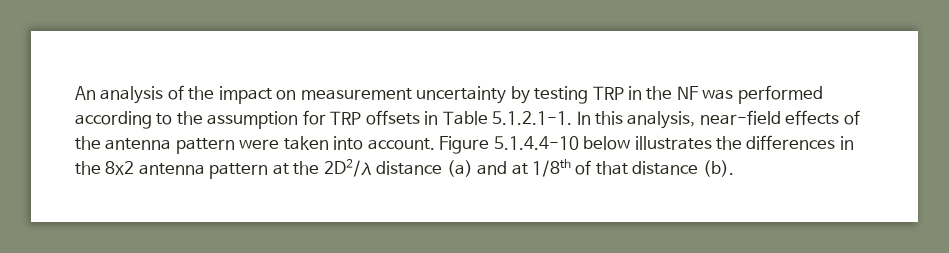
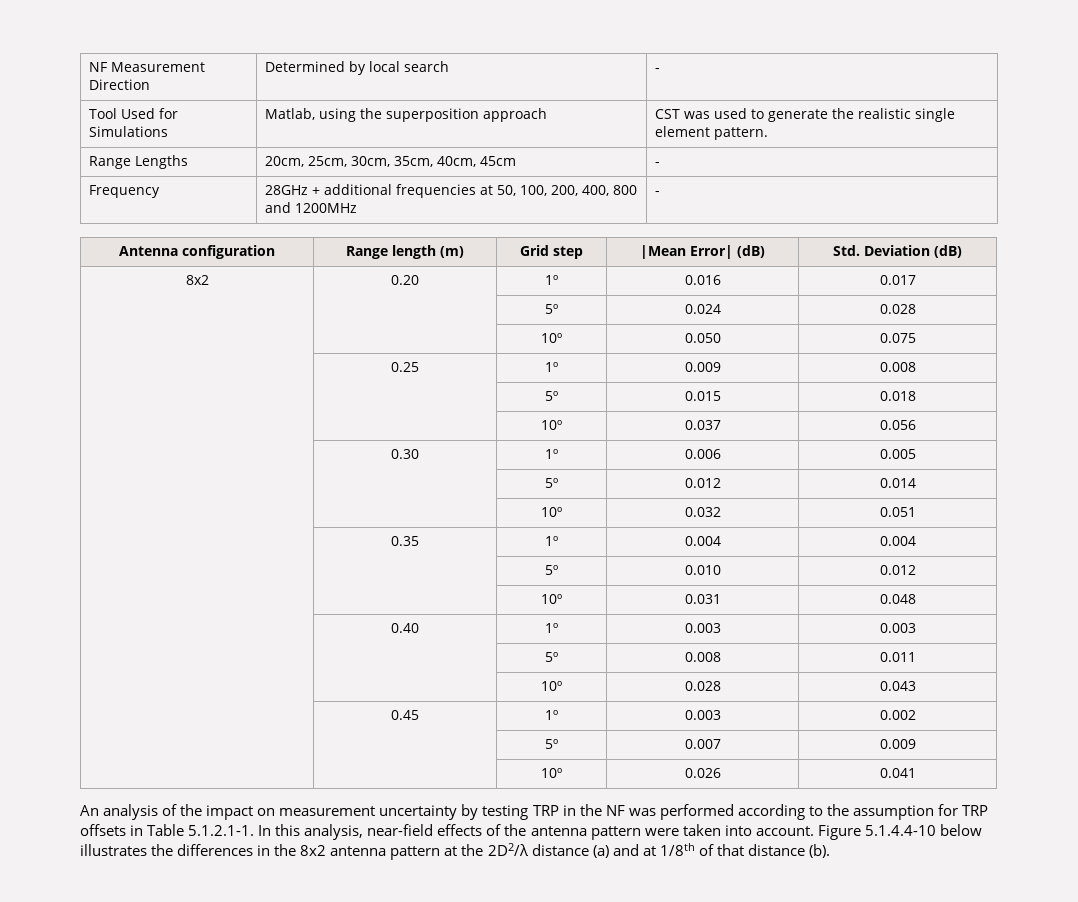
+ NF Measurement Direction | Determined by local search | -
+ Tool Used for Simulations | Matlab, using the superposition approach | CST was used to generate the realistic single element pattern.
+ Range Lengths | 20cm, 25cm, 30cm, 35cm, 40cm, 45cm | -
+ Frequency | 28GHz + additional frequencies at 50, 100, 200, 400, 800 and 1200MHz | -
+ Antenna configuration | Range length (m) | Grid step | |Mean Error| (dB) | Std. Deviation (dB)
+ 8x2 | 0.20 | 1º | 0.016 | 0.017
+ | | 5º | 0.024 | 0.028
+ | | 10º | 0.050 | 0.075
+ | 0.25 | 1º | 0.009 | 0.008
+ | | 5º | 0.015 | 0.018
+ | | 10º | 0.037 | 0.056
+ | 0.30 | 1º | 0.006 | 0.005
+ | | 5º | 0.012 | 0.014
+ | | 10º | 0.032 | 0.051
+ | 0.35 | 1º | 0.004 | 0.004
+ | | 5º | 0.010 | 0.012
+ | | 10º | 0.031 | 0.048
+ | 0.40 | 1º | 0.003 | 0.003
+ | | 5º | 0.008 | 0.011
+ | | 10º | 0.028 | 0.043
+ | 0.45 | 1º | 0.003 | 0.002
+ | | 5º | 0.007 | 0.009
+ | | 10º | 0.026 | 0.041

